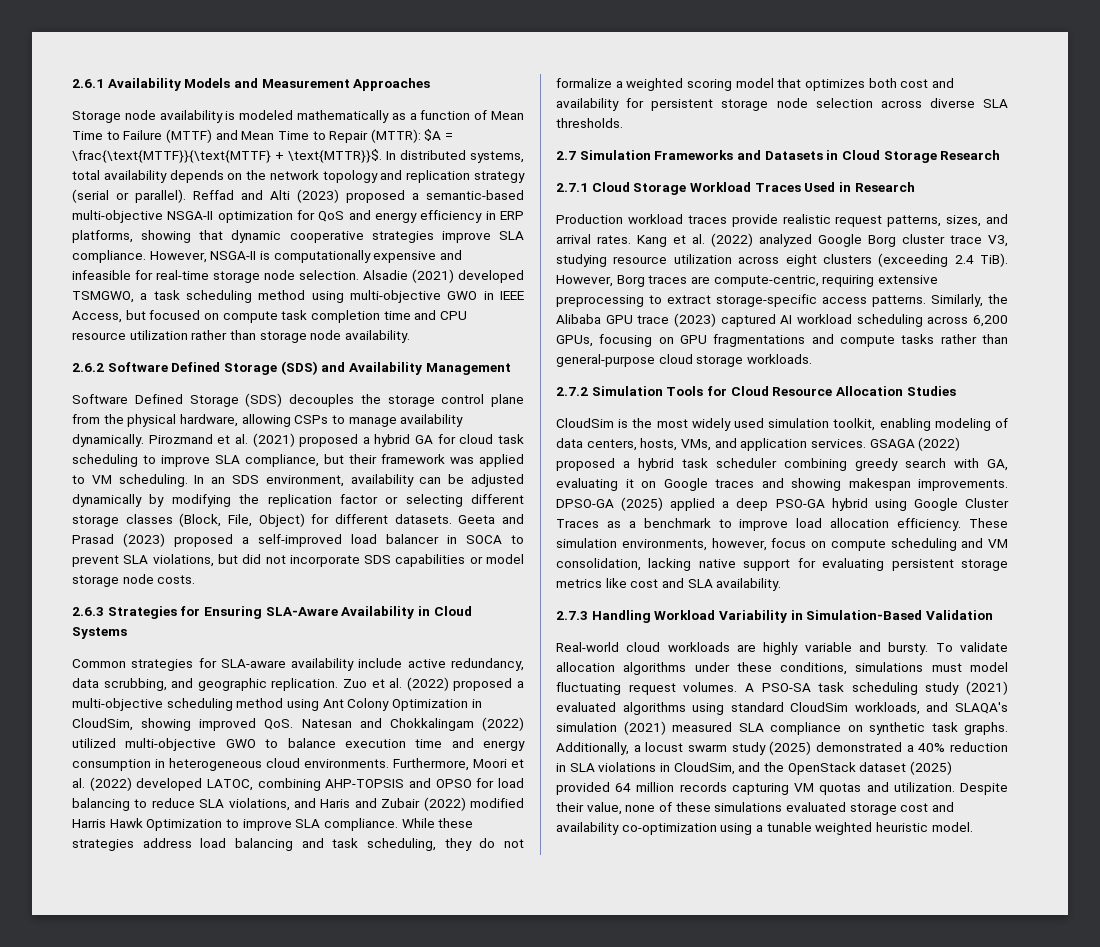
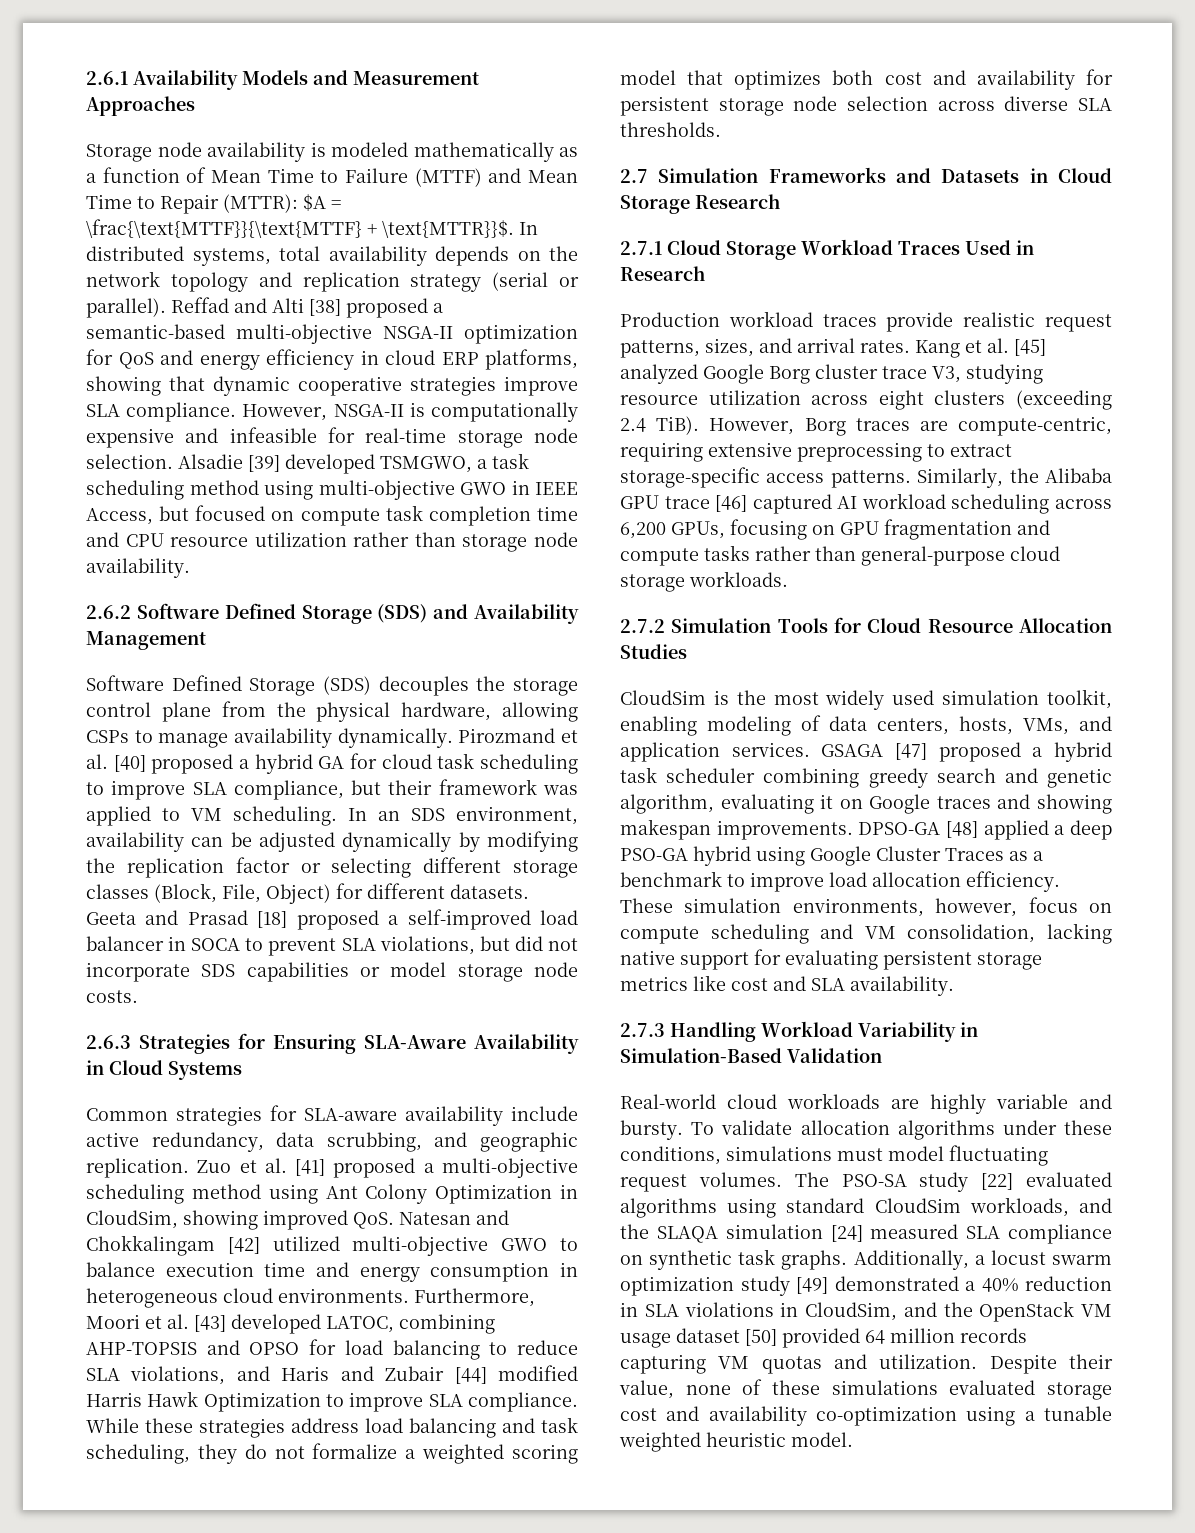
- Reffad and Alti (2023) proposed a semantic-based multi-objective NSGA-II optimization for QoS and energy efficiency in ERP platforms, showing that dynamic cooperative strategies improve SLA compliance.
+ Reffad and Alti [38] proposed a semantic-based multi-objective NSGA-II optimization for QoS and energy efficiency in cloud ERP platforms, showing that dynamic cooperative strategies improve SLA compliance.
- Alsadie (2021) developed TSMGWO, a task scheduling method using multi-objective GWO in IEEE Access, but focused on compute task completion time and CPU resource utilization rather than storage node availability.
+ Alsadie [39] developed TSMGWO, a task scheduling method using multi-objective GWO in IEEE Access, but focused on compute task completion time and CPU resource utilization rather than storage node availability.
- Pirozmand et al. (2021) proposed a hybrid GA for cloud task scheduling to improve SLA compliance, but their framework was applied to VM scheduling.
+ Pirozmand et al. [40] proposed a hybrid GA for cloud task scheduling to improve SLA compliance, but their framework was applied to VM scheduling.
- Geeta and Prasad (2023) proposed a self-improved load balancer in SOCA to prevent SLA violations, but did not incorporate SDS capabilities or model storage node costs.
+ Geeta and Prasad [18] proposed a self-improved load balancer in SOCA to prevent SLA violations, but did not incorporate SDS capabilities or model storage node costs.
- Zuo et al. (2022) proposed a multi-objective scheduling method using Ant Colony Optimization in CloudSim, showing improved QoS. Natesan and Chokkalingam (2022) utilized multi-objective GWO to balance execution time and energy consumption in heterogeneous cloud environments.
+ Zuo et al. [41] proposed a multi-objective scheduling method using Ant Colony Optimization in CloudSim, showing improved QoS. Natesan and Chokkalingam [42] utilized multi-objective GWO to balance execution time and energy consumption in heterogeneous cloud environments.
- Furthermore, Moori et al. (2022) developed LATOC, combining AHP-TOPSIS and OPSO for load balancing to reduce SLA violations, and Haris and Zubair (2022) modified Harris Hawk Optimization to improve SLA compliance.
+ Furthermore, Moori et al. [43] developed LATOC, combining AHP-TOPSIS and OPSO for load balancing to reduce SLA violations, and Haris and Zubair [44] modified Harris Hawk Optimization to improve SLA compliance.
- Kang et al. (2022) analyzed Google Borg cluster trace V3, studying resource utilization across eight clusters (exceeding 2.4 TiB).
+ Kang et al. [45] analyzed Google Borg cluster trace V3, studying resource utilization across eight clusters (exceeding 2.4 TiB).
- Similarly, the Alibaba GPU trace (2023) captured AI workload scheduling across 6,200 GPUs, focusing on GPU fragmentations and compute tasks rather than general-purpose cloud storage workloads.
+ Similarly, the Alibaba GPU trace [46] captured AI workload scheduling across 6,200 GPUs, focusing on GPU fragmentation and compute tasks rather than general-purpose cloud storage workloads.
- GSAGA (2022) proposed a hybrid task scheduler combining greedy search with GA, evaluating it on Google traces and showing makespan improvements.
+ GSAGA [47] proposed a hybrid task scheduler combining greedy search and genetic algorithm, evaluating it on Google traces and showing makespan improvements.
- DPSO-GA (2025) applied a deep PSO-GA hybrid using Google Cluster Traces as a benchmark to improve load allocation efficiency.
+ DPSO-GA [48] applied a deep PSO-GA hybrid using Google Cluster Traces as a benchmark to improve load allocation efficiency.
- A PSO-SA task scheduling study (2021) evaluated algorithms using standard CloudSim workloads, and SLAQA's simulation (2021) measured SLA compliance on synthetic task graphs.
+ The PSO-SA study [22] evaluated algorithms using standard CloudSim workloads, and the SLAQA simulation [24] measured SLA compliance on synthetic task graphs.
- Additionally, a locust swarm study (2025) demonstrated a 40% reduction in SLA violations in CloudSim, and the OpenStack dataset (2025) provided 64 million records capturing VM quotas and utilization.
+ Additionally, a locust swarm optimization study [49] demonstrated a 40% reduction in SLA violations in CloudSim, and the OpenStack VM usage dataset [50] provided 64 million records capturing VM quotas and utilization.

